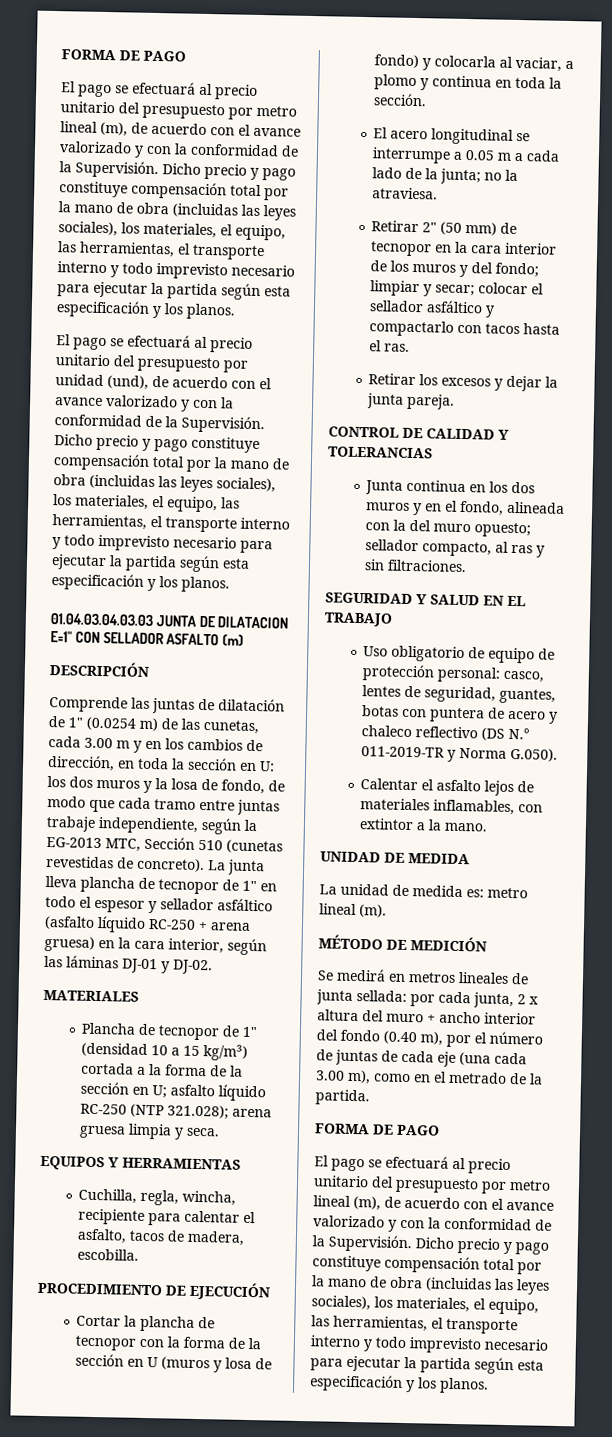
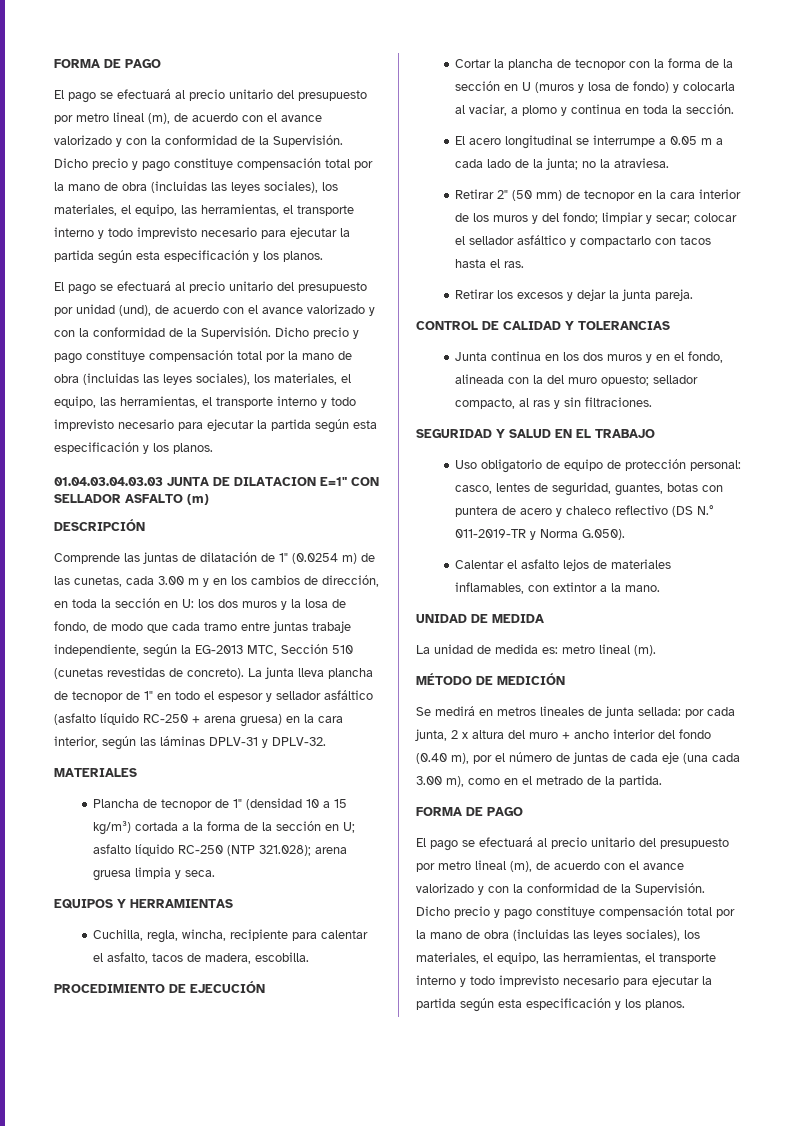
- La junta lleva plancha de tecnopor de 1" en todo el espesor y sellador asfáltico (asfalto líquido RC-250 + arena gruesa) en la cara interior, según las láminas DJ-01 y DJ-02.
+ La junta lleva plancha de tecnopor de 1" en todo el espesor y sellador asfáltico (asfalto líquido RC-250 + arena gruesa) en la cara interior, según las láminas DPLV-31 y DPLV-32.

